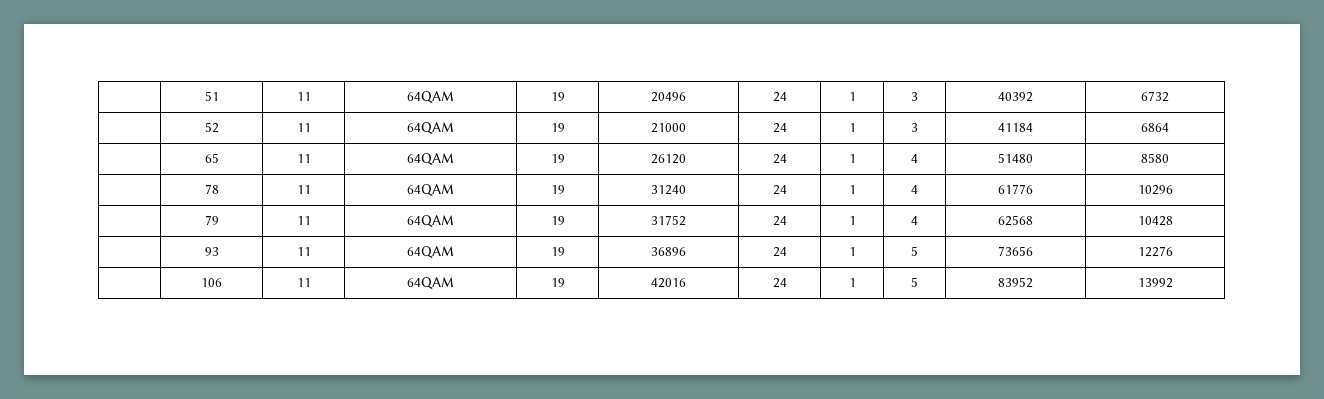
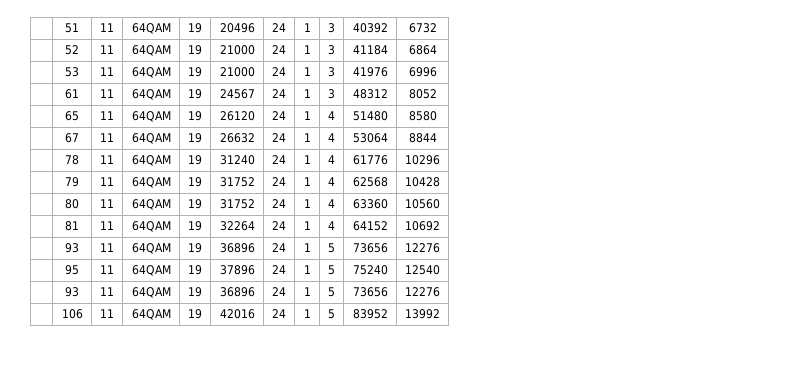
+ | 53 | 11 | 64QAM | 19 | 21000 | 24 | 1 | 3 | 41976 | 6996
+ | 61 | 11 | 64QAM | 19 | 24567 | 24 | 1 | 3 | 48312 | 8052
+ | 67 | 11 | 64QAM | 19 | 26632 | 24 | 1 | 4 | 53064 | 8844
+ | 80 | 11 | 64QAM | 19 | 31752 | 24 | 1 | 4 | 63360 | 10560
+ | 81 | 11 | 64QAM | 19 | 32264 | 24 | 1 | 4 | 64152 | 10692
+ | 93 | 11 | 64QAM | 19 | 36896 | 24 | 1 | 5 | 73656 | 12276
+ | 95 | 11 | 64QAM | 19 | 37896 | 24 | 1 | 5 | 75240 | 12540

